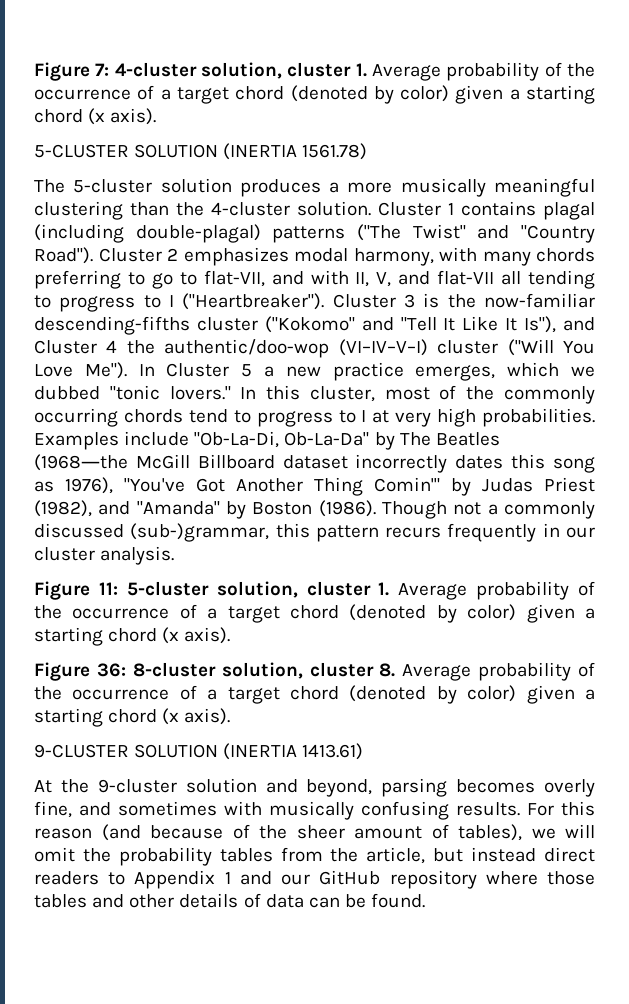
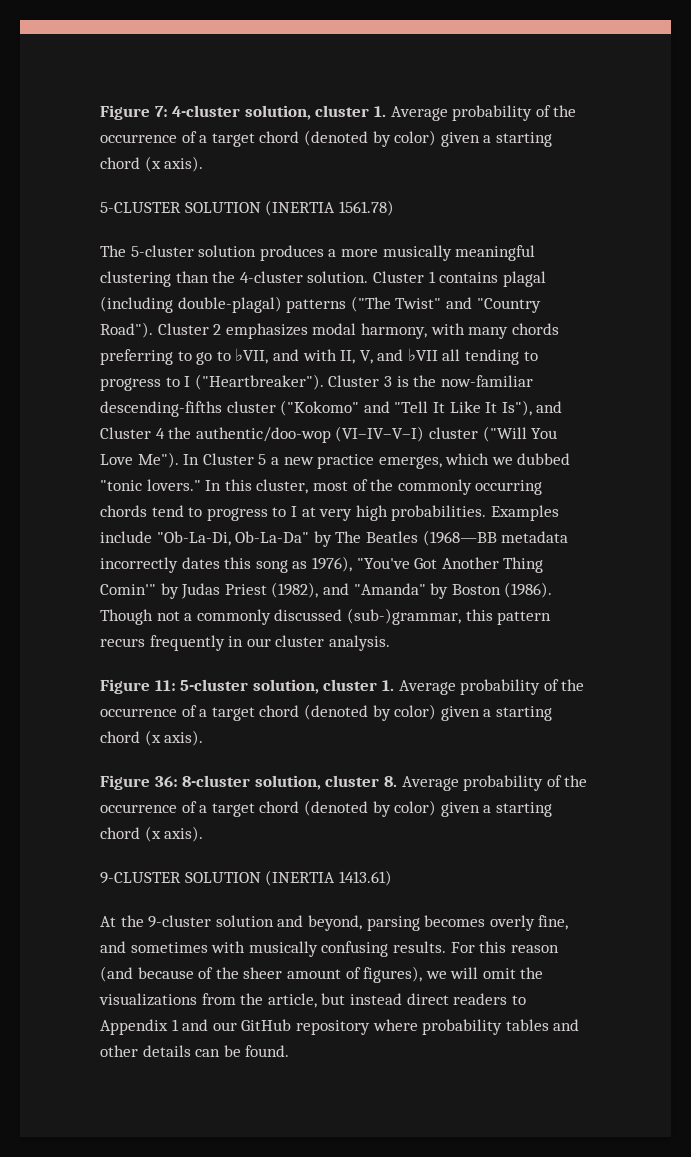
- Cluster 2 emphasizes modal harmony, with many chords preferring to go to flat-VII, and with II, V, and flat-VII all tending to progress to I ("Heartbreaker").
+ Cluster 2 emphasizes modal harmony, with many chords preferring to go to ♭VII, and with II, V, and ♭VII all tending to progress to I ("Heartbreaker").
- Examples include "Ob-La-Di, Ob-La-Da" by The Beatles (1968―the McGill Billboard dataset incorrectly dates this song as 1976), "You've Got Another Thing Comin'" by Judas Priest (1982), and "Amanda" by Boston (1986).
+ Examples include "Ob-La-Di, Ob-La-Da" by The Beatles (1968―BB metadata incorrectly dates this song as 1976), "You've Got Another Thing Comin'" by Judas Priest (1982), and "Amanda" by Boston (1986).
- For this reason (and because of the sheer amount of tables), we will omit the probability tables from the article, but instead direct readers to Appendix 1 and our GitHub repository where those tables and other details of data can be found.
+ For this reason (and because of the sheer amount of figures), we will omit the visualizations from the article, but instead direct readers to Appendix 1 and our GitHub repository where probability tables and other details can be found.

